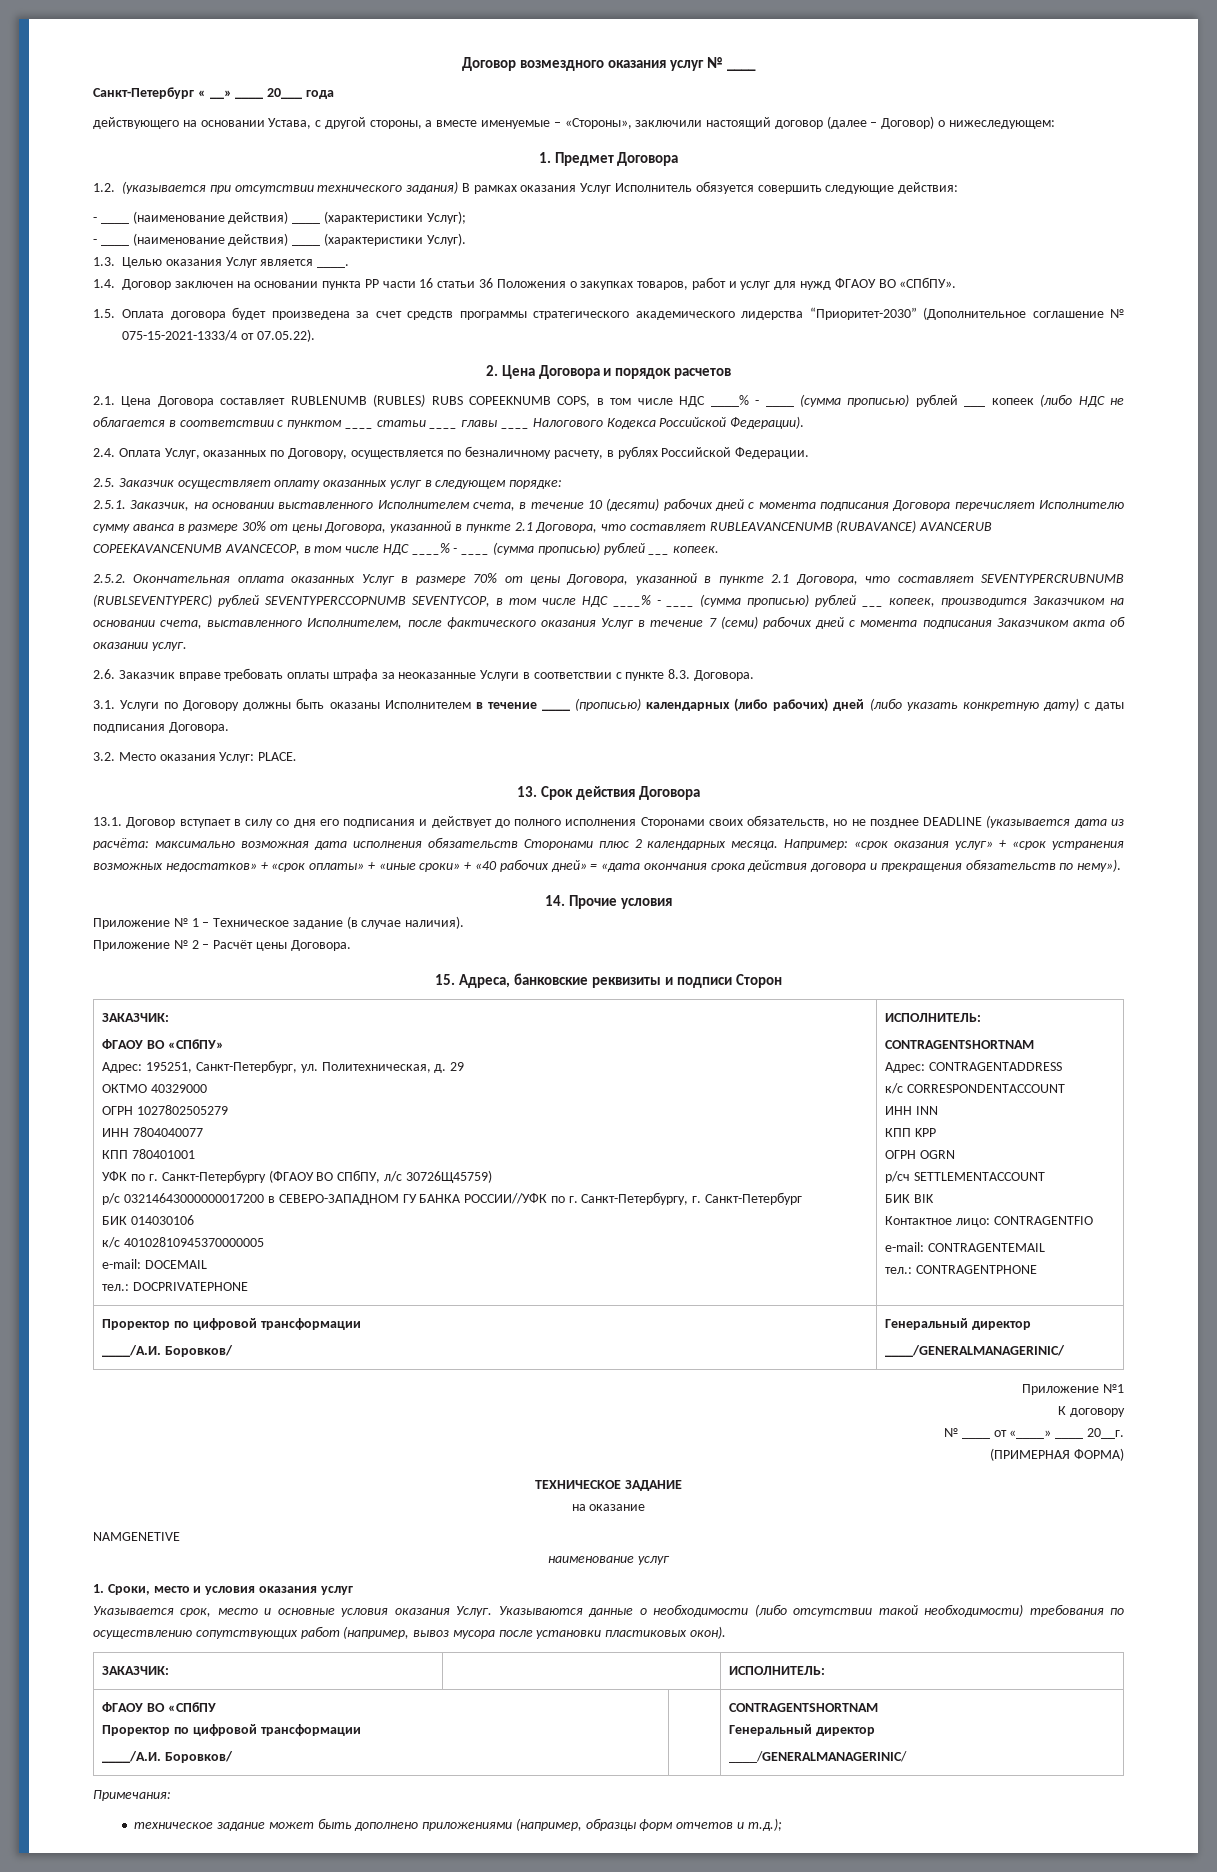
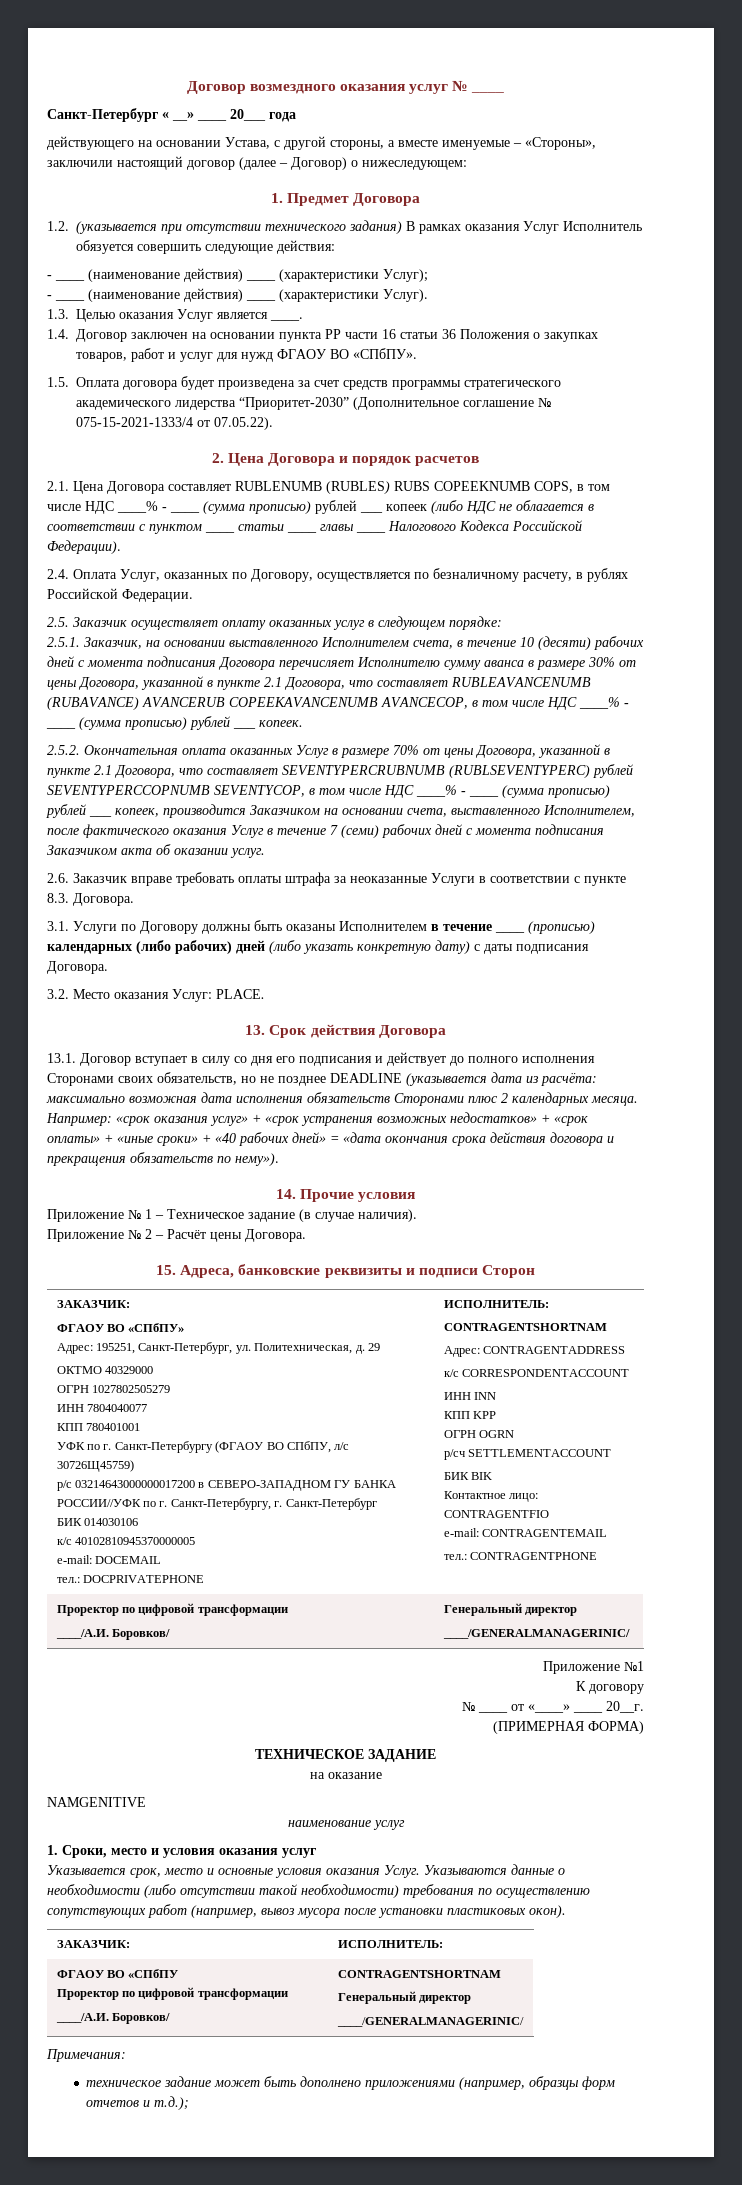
- NAMGENETIVE
+ NAMGENITIVE

